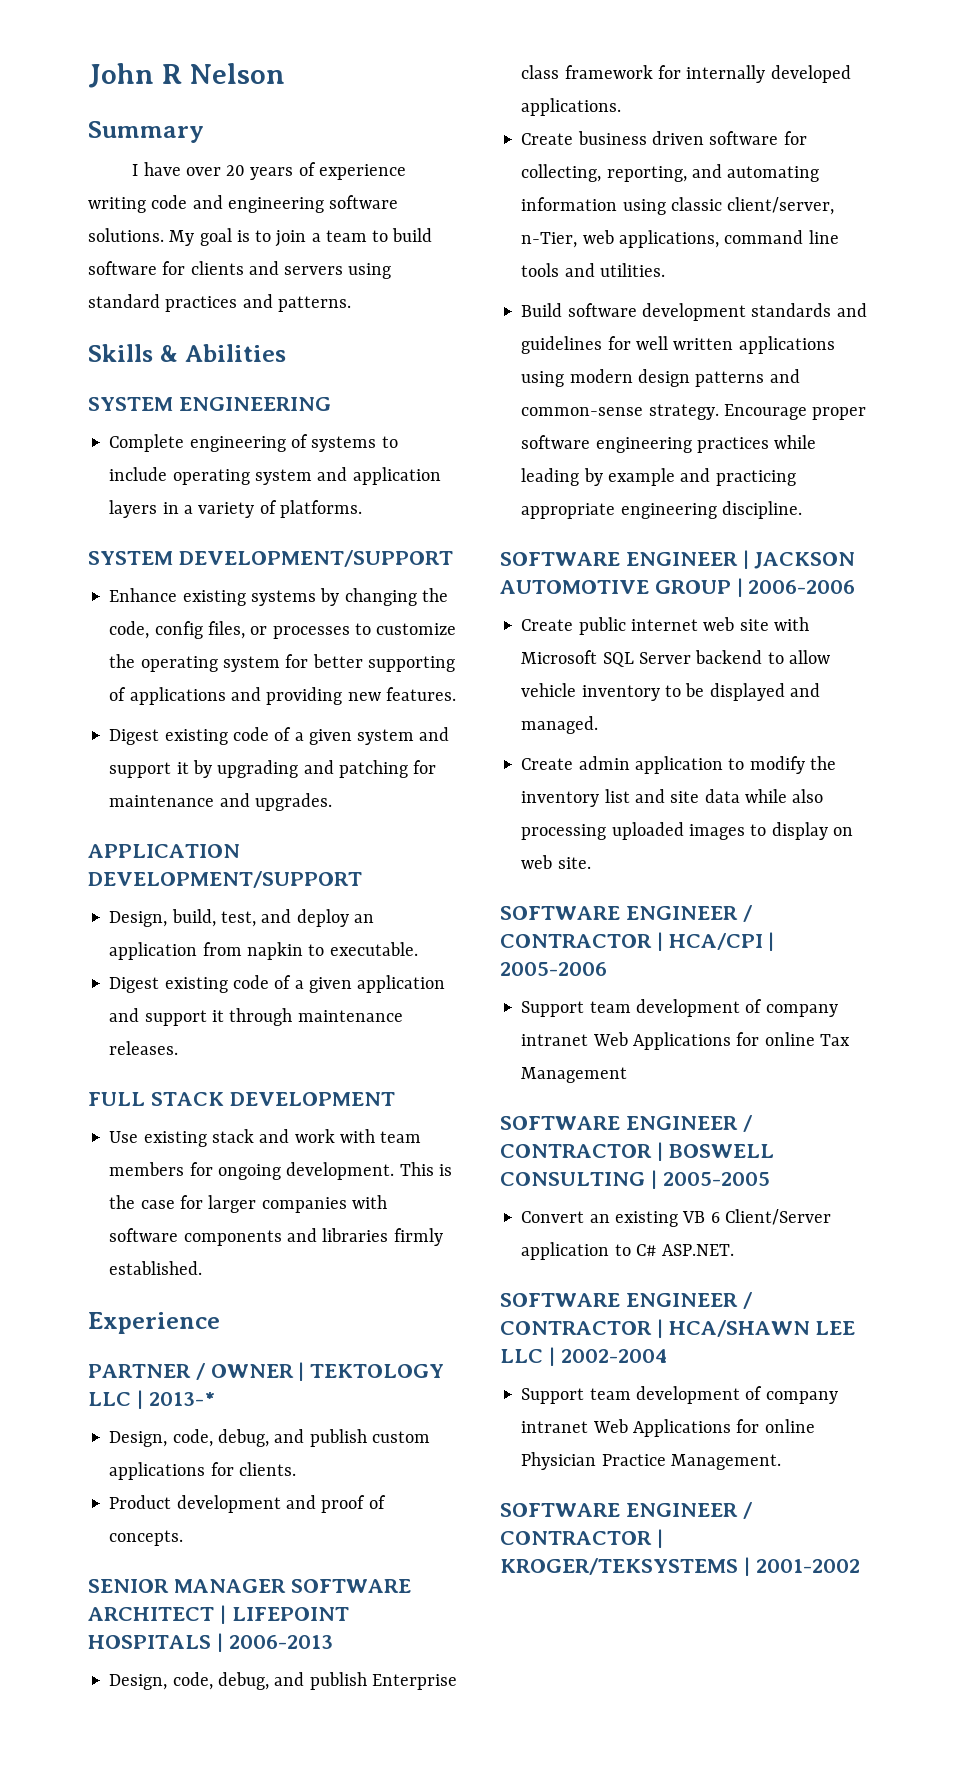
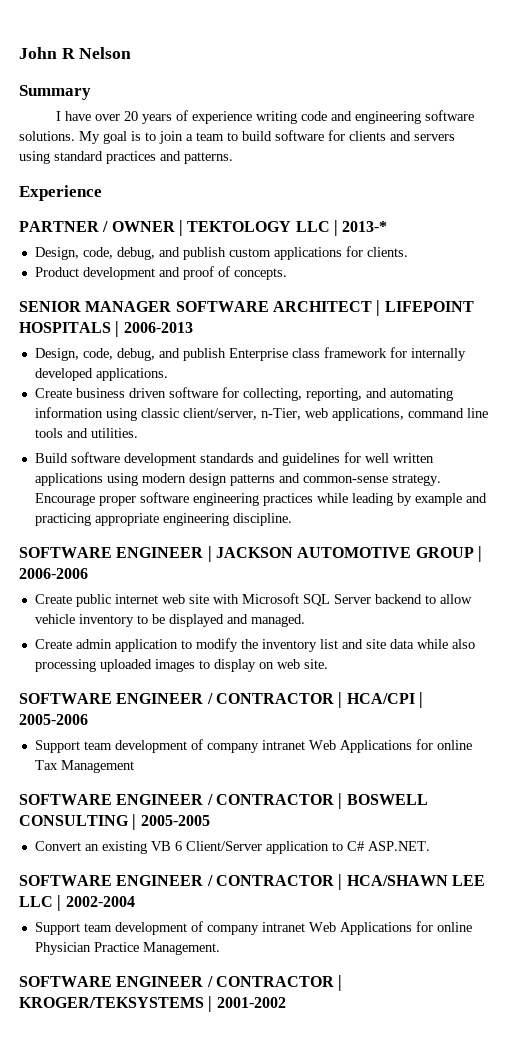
- Skills & Abilities
- SYSTEM ENGINEERING
- Complete engineering of systems to include operating system and application layers in a variety of platforms.
- SYSTEM DEVELOPMENT/SUPPORT
- Enhance existing systems by changing the code, config files, or processes to customize the operating system for better supporting of applications and providing new features.
- Digest existing code of a given system and support it by upgrading and patching for maintenance and upgrades.
- APPLICATION DEVELOPMENT/SUPPORT
- Design, build, test, and deploy an application from napkin to executable.
- Digest existing code of a given application and support it through maintenance releases.
- FULL STACK DEVELOPMENT
- Use existing stack and work with team members for ongoing development. This is the case for larger companies with software components and libraries firmly established.

